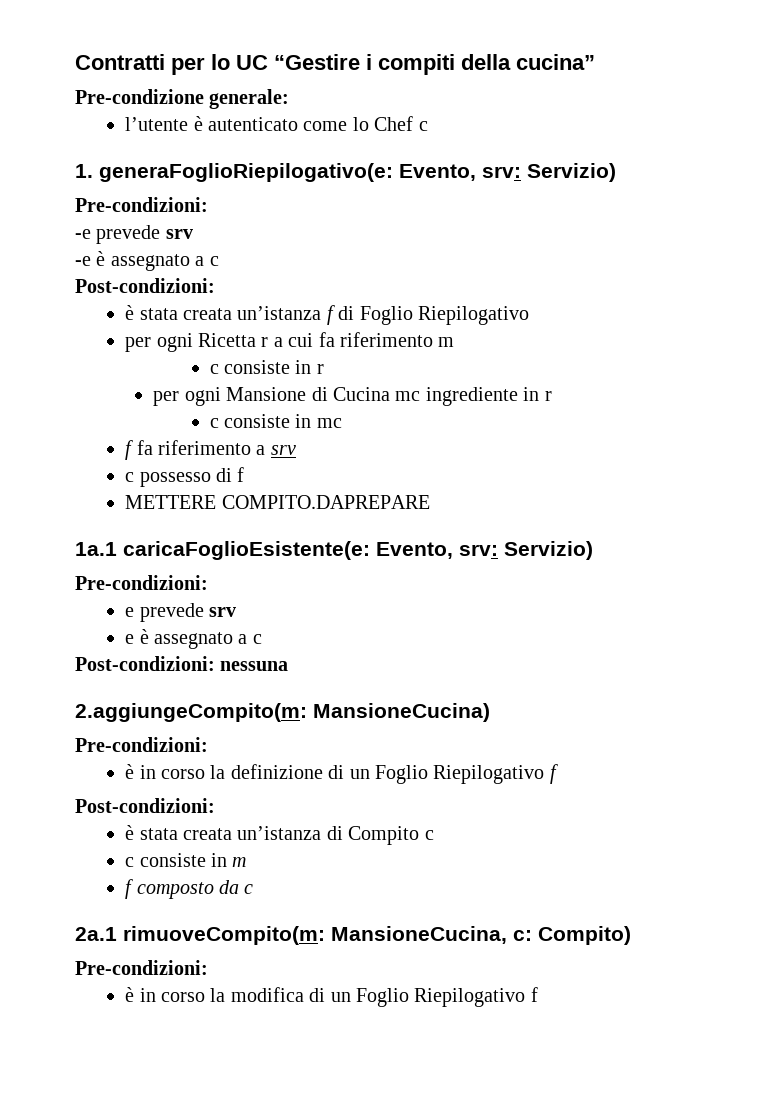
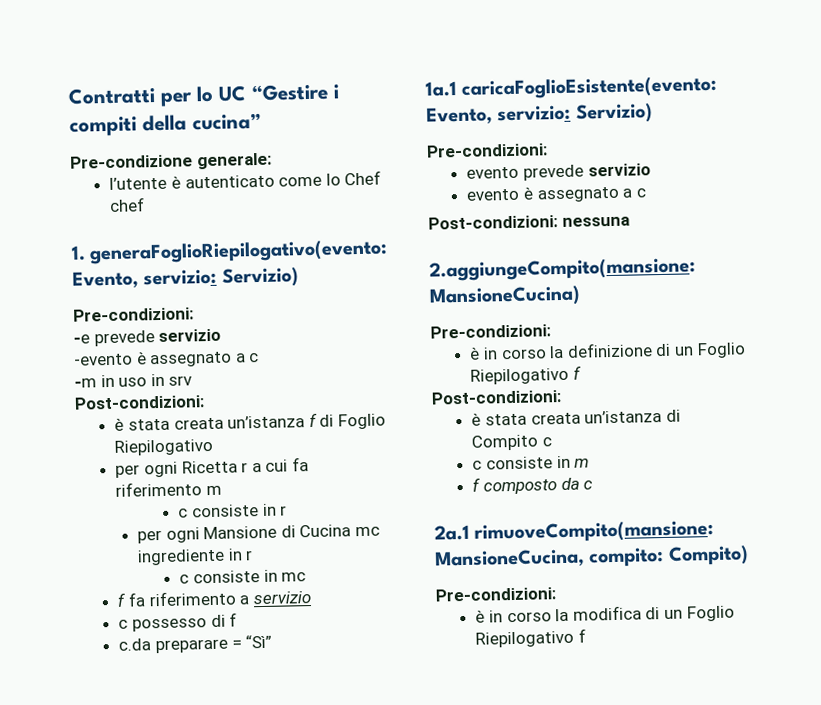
- l’utente è autenticato come lo Chef c
+ l’utente è autenticato come lo Chef chef
- 1. generaFoglioRiepilogativo(e: Evento, srv: Servizio)
+ 1. generaFoglioRiepilogativo(evento: Evento, servizio: Servizio)
- -e prevede srv
- -e è assegnato a c
+ -e prevede servizio
+ -evento è assegnato a c
+ -m in uso in srv
- f fa riferimento a srv
+ f fa riferimento a servizio
- METTERE COMPITO.DAPREPARE
- 1a.1 caricaFoglioEsistente(e: Evento, srv: Servizio)
+ c.da preparare = “Sì”
+ 1a.1 caricaFoglioEsistente(evento: Evento, servizio: Servizio)
  Pre-condizioni:
- e prevede srv
- e è assegnato a c
+ evento prevede servizio
+ evento è assegnato a c
- 2.aggiungeCompito(m: MansioneCucina)
+ 2.aggiungeCompito(mansione: MansioneCucina)
- 2a.1 rimuoveCompito(m: MansioneCucina, c: Compito)
+ 2a.1 rimuoveCompito(mansione: MansioneCucina, compito: Compito)

